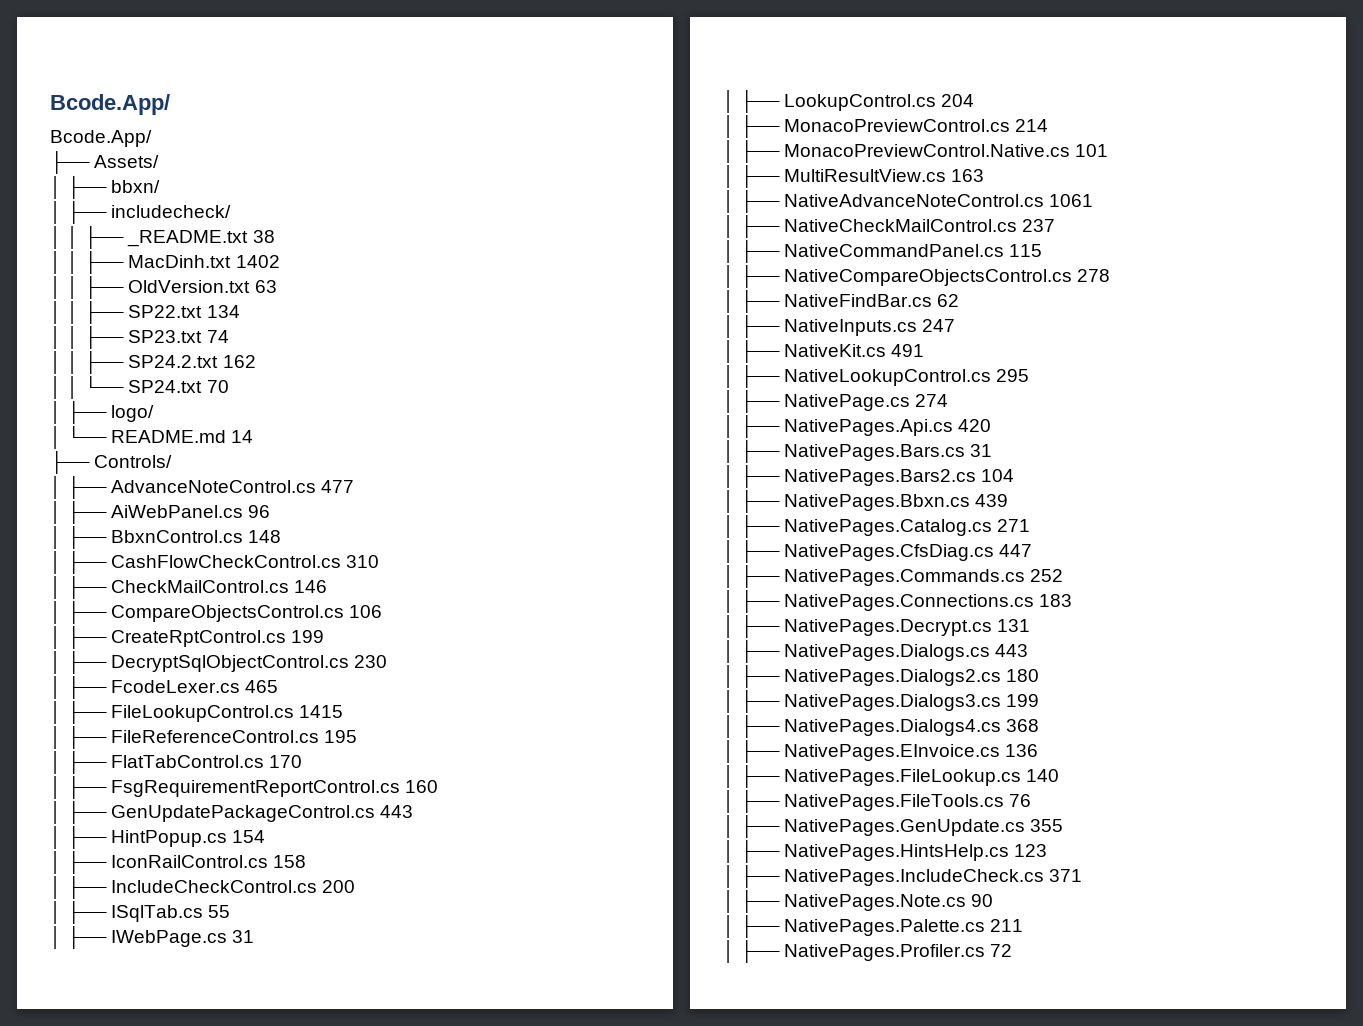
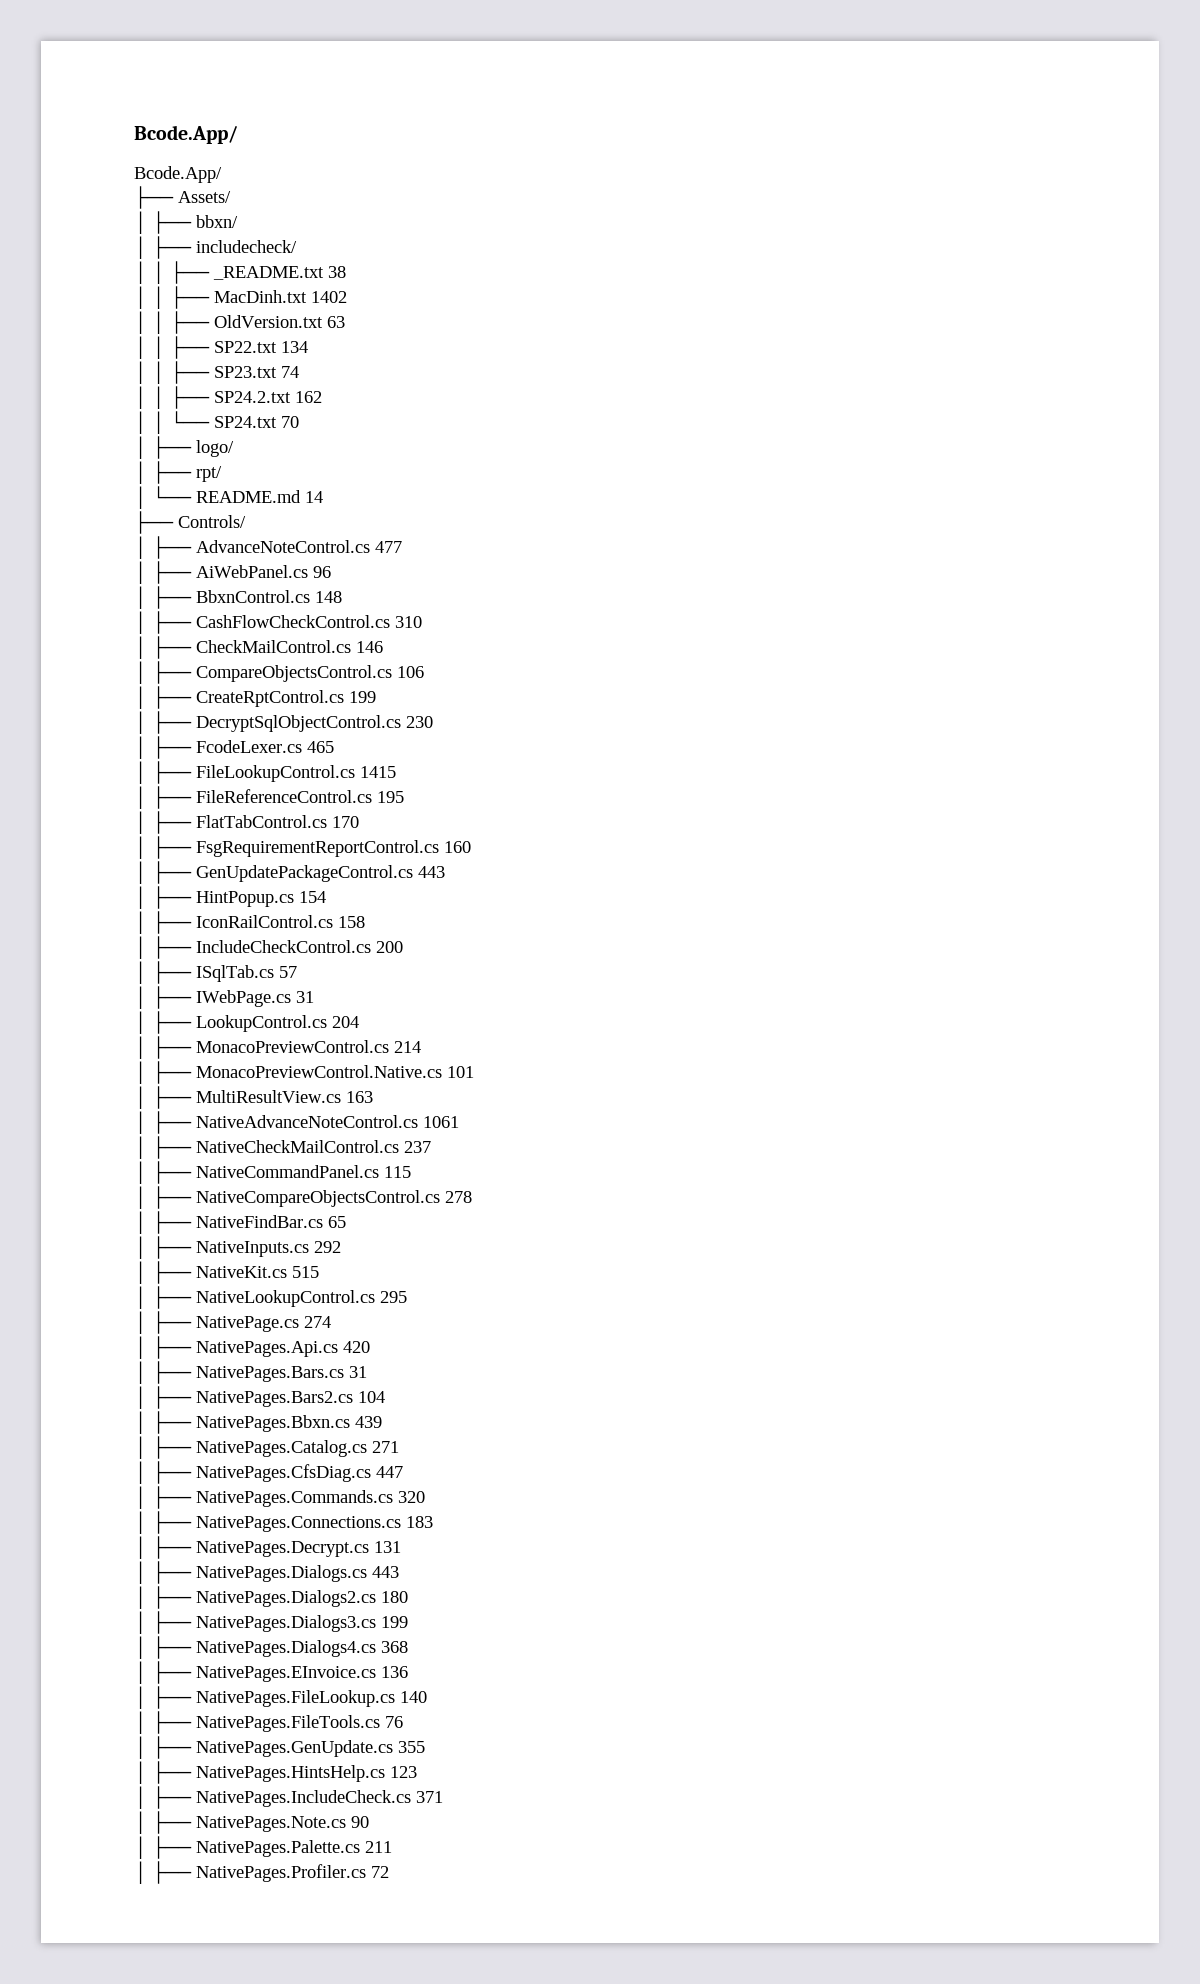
+ │ ├── rpt/
- │ ├── ISqlTab.cs 55
+ │ ├── ISqlTab.cs 57
- │ ├── NativeFindBar.cs 62
+ │ ├── NativeFindBar.cs 65
- │ ├── NativeInputs.cs 247
+ │ ├── NativeInputs.cs 292
- │ ├── NativeKit.cs 491
+ │ ├── NativeKit.cs 515
- │ ├── NativePages.Commands.cs 252
+ │ ├── NativePages.Commands.cs 320

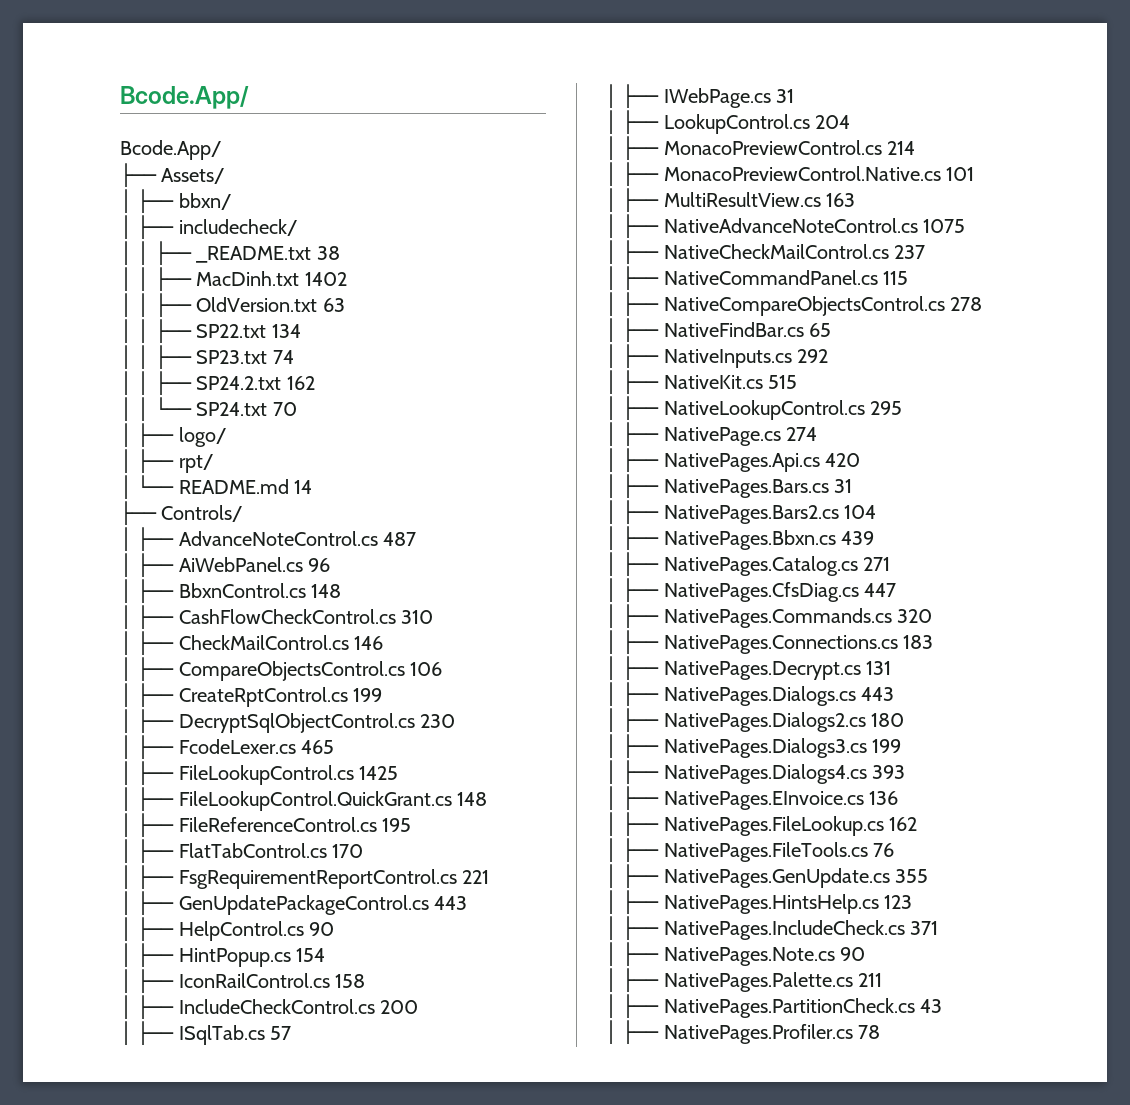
- │ ├── AdvanceNoteControl.cs 477
+ │ ├── AdvanceNoteControl.cs 487
- │ ├── FileLookupControl.cs 1415
+ │ ├── FileLookupControl.cs 1425
+ │ ├── FileLookupControl.QuickGrant.cs 148
- │ ├── FsgRequirementReportControl.cs 160
+ │ ├── FsgRequirementReportControl.cs 221
+ │ ├── HelpControl.cs 90
- │ ├── NativeAdvanceNoteControl.cs 1061
+ │ ├── NativeAdvanceNoteControl.cs 1075
- │ ├── NativePages.Dialogs4.cs 368
+ │ ├── NativePages.Dialogs4.cs 393
- │ ├── NativePages.FileLookup.cs 140
+ │ ├── NativePages.FileLookup.cs 162
+ │ ├── NativePages.PartitionCheck.cs 43
- │ ├── NativePages.Profiler.cs 72
+ │ ├── NativePages.Profiler.cs 78

